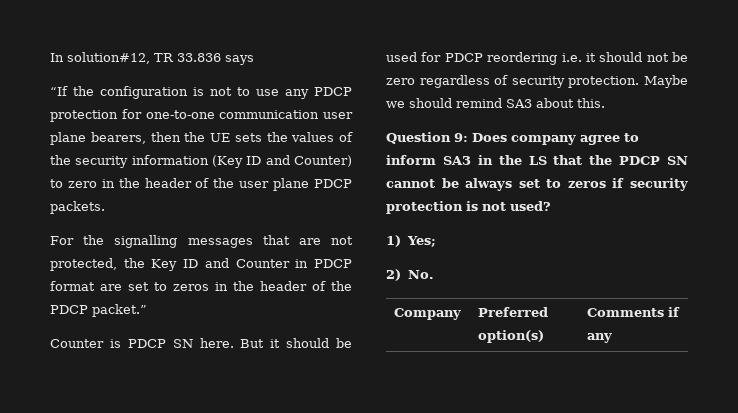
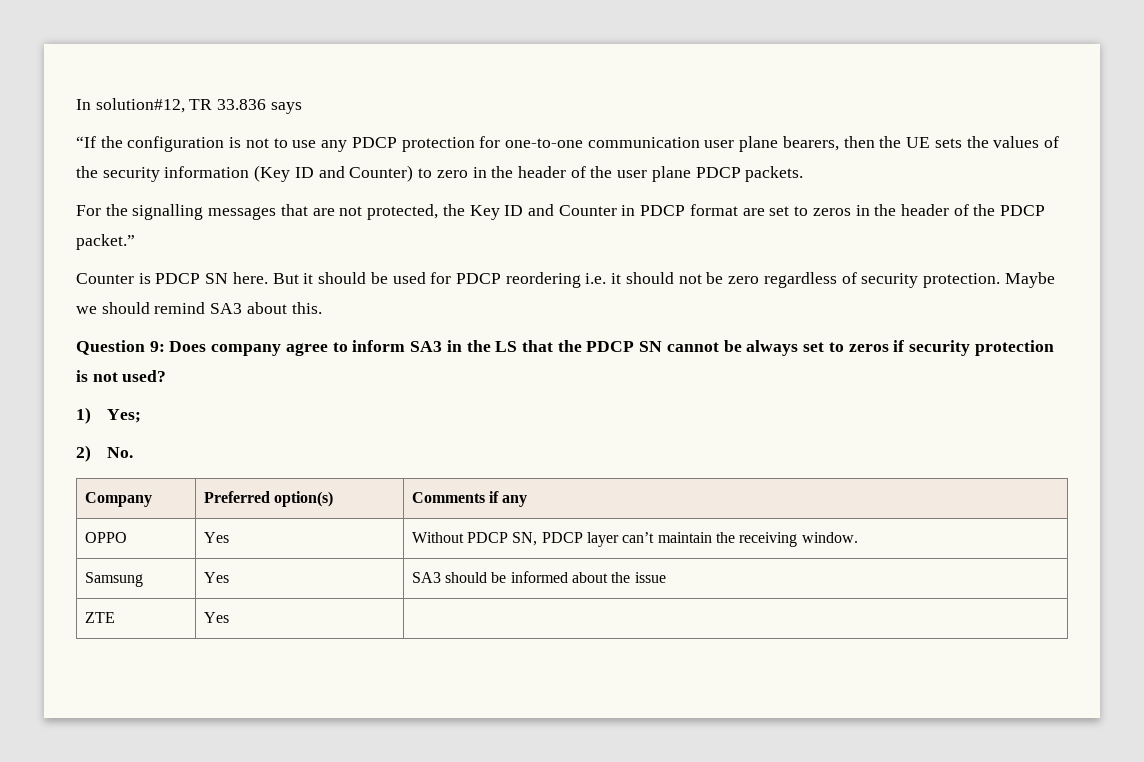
+ OPPO | Yes | Without PDCP SN, PDCP layer can’t maintain the receiving window.
+ Samsung | Yes | SA3 should be informed about the issue
+ ZTE | Yes |

